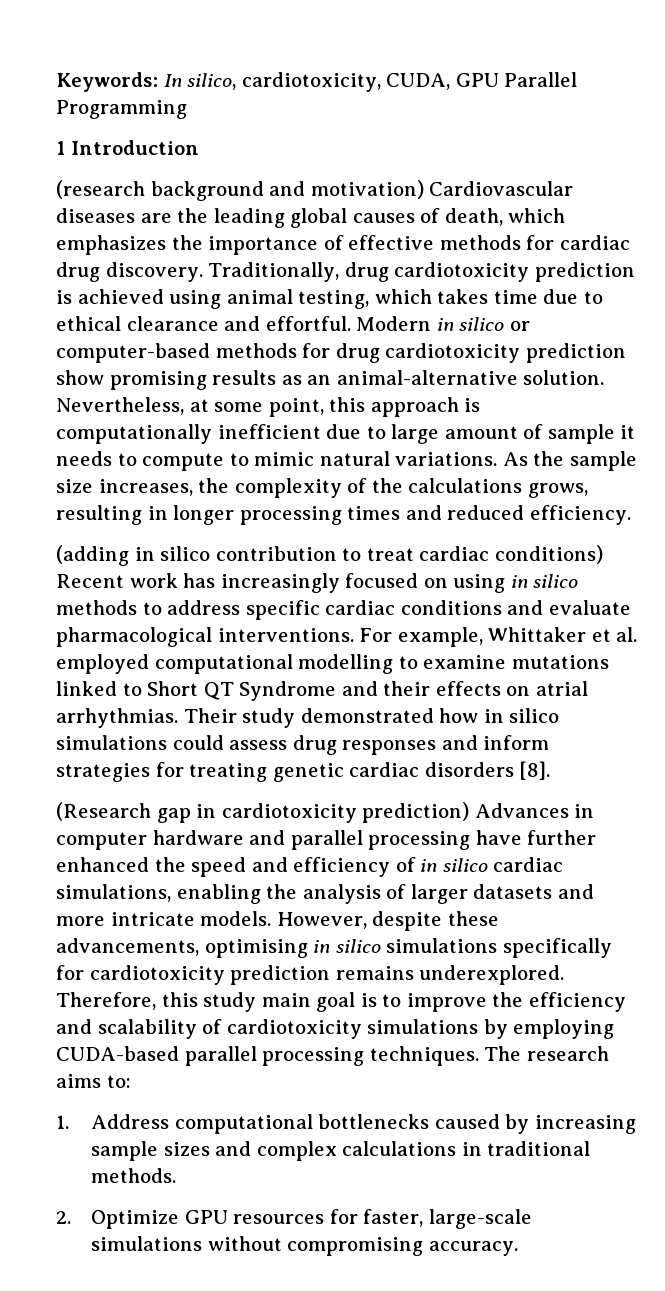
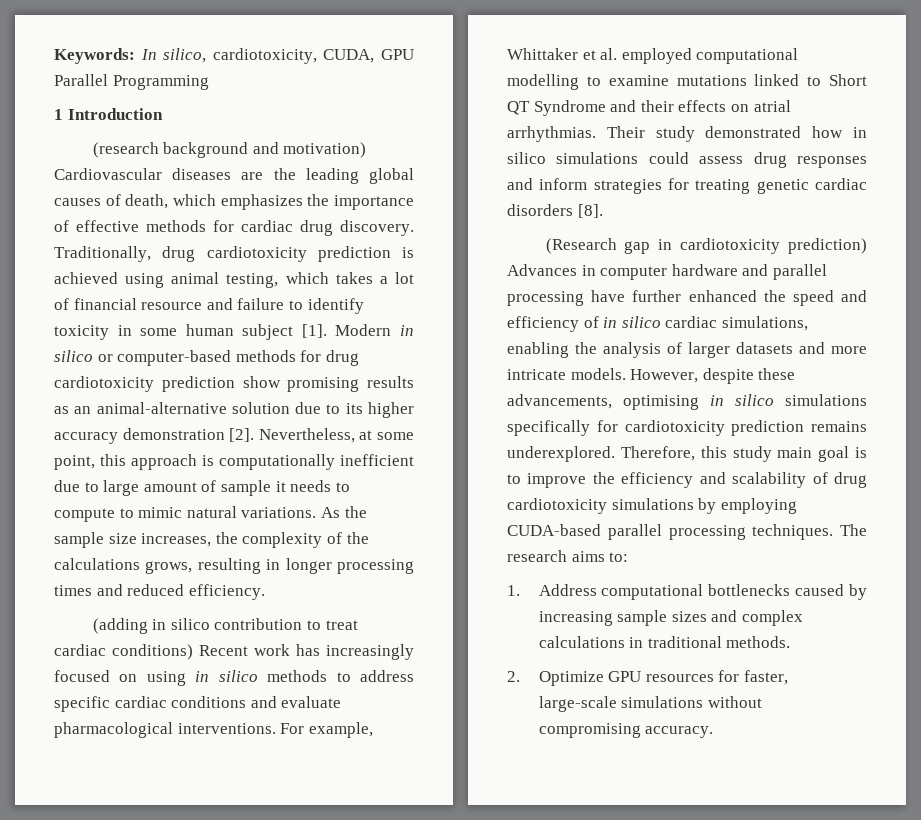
- Traditionally, drug cardiotoxicity prediction is achieved using animal testing, which takes time due to ethical clearance and effortful.
+ Traditionally, drug cardiotoxicity prediction is achieved using animal testing, which takes a lot of financial resource and failure to identify toxicity in some human subject [1].
- Modern in silico or computer-based methods for drug cardiotoxicity prediction show promising results as an animal-alternative solution.
+ Modern in silico or computer-based methods for drug cardiotoxicity prediction show promising results as an animal-alternative solution due to its higher accuracy demonstration [2].
- Therefore, this study main goal is to improve the efficiency and scalability of cardiotoxicity simulations by employing CUDA-based parallel processing techniques.
+ Therefore, this study main goal is to improve the efficiency and scalability of drug cardiotoxicity simulations by employing CUDA-based parallel processing techniques.

